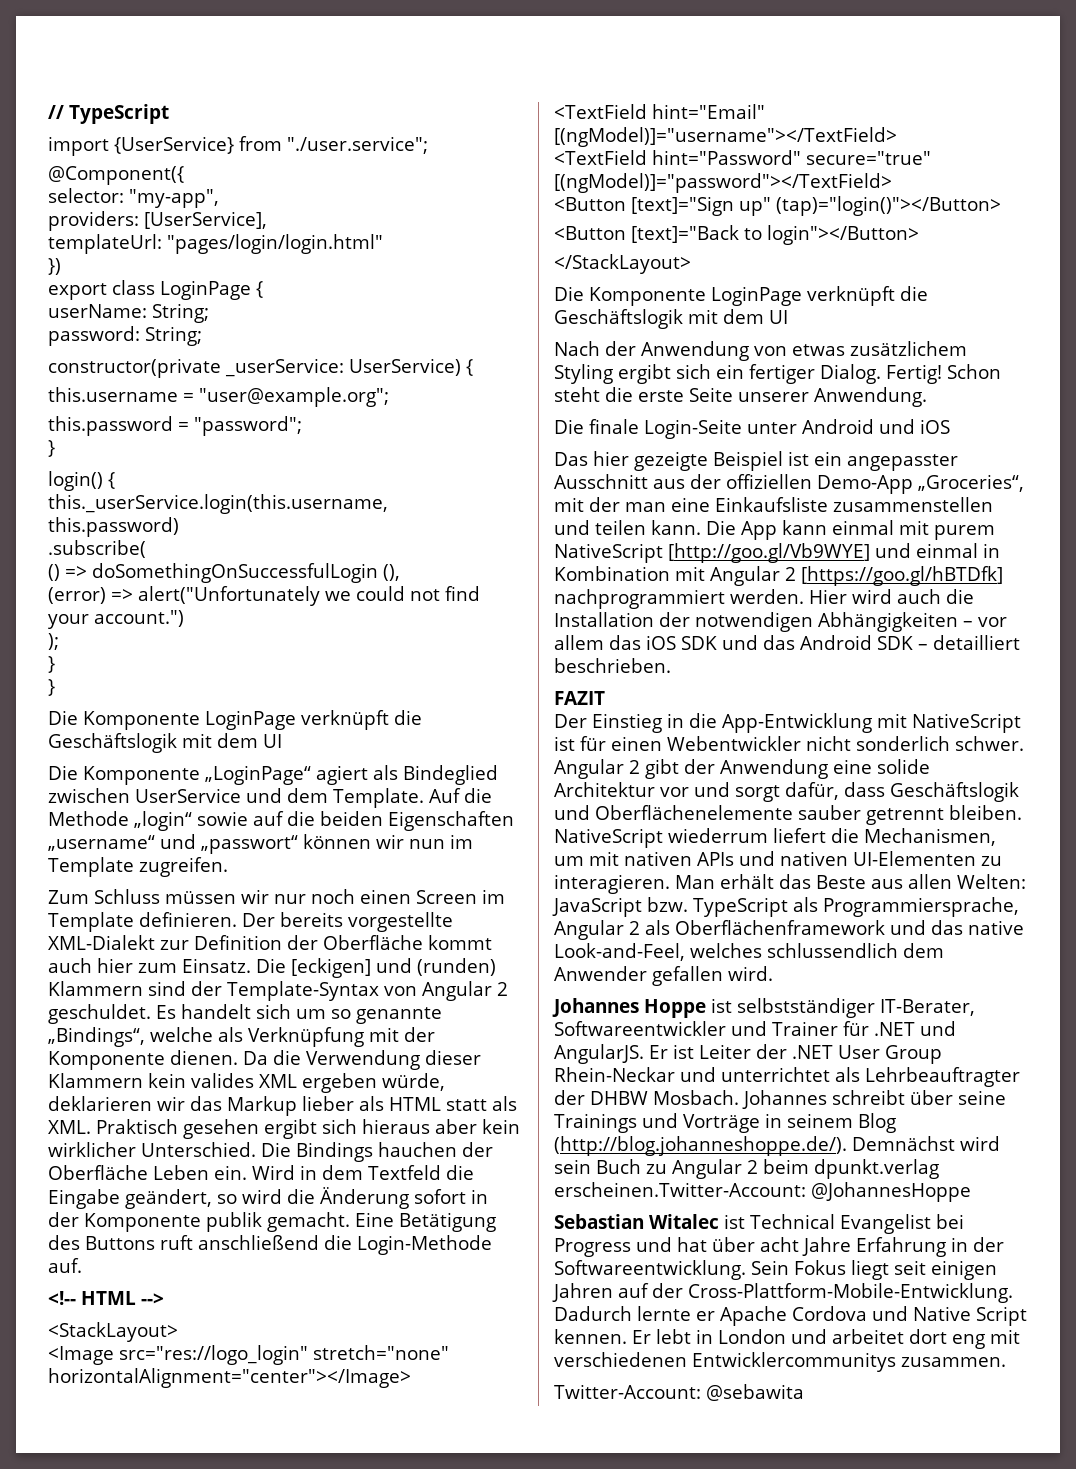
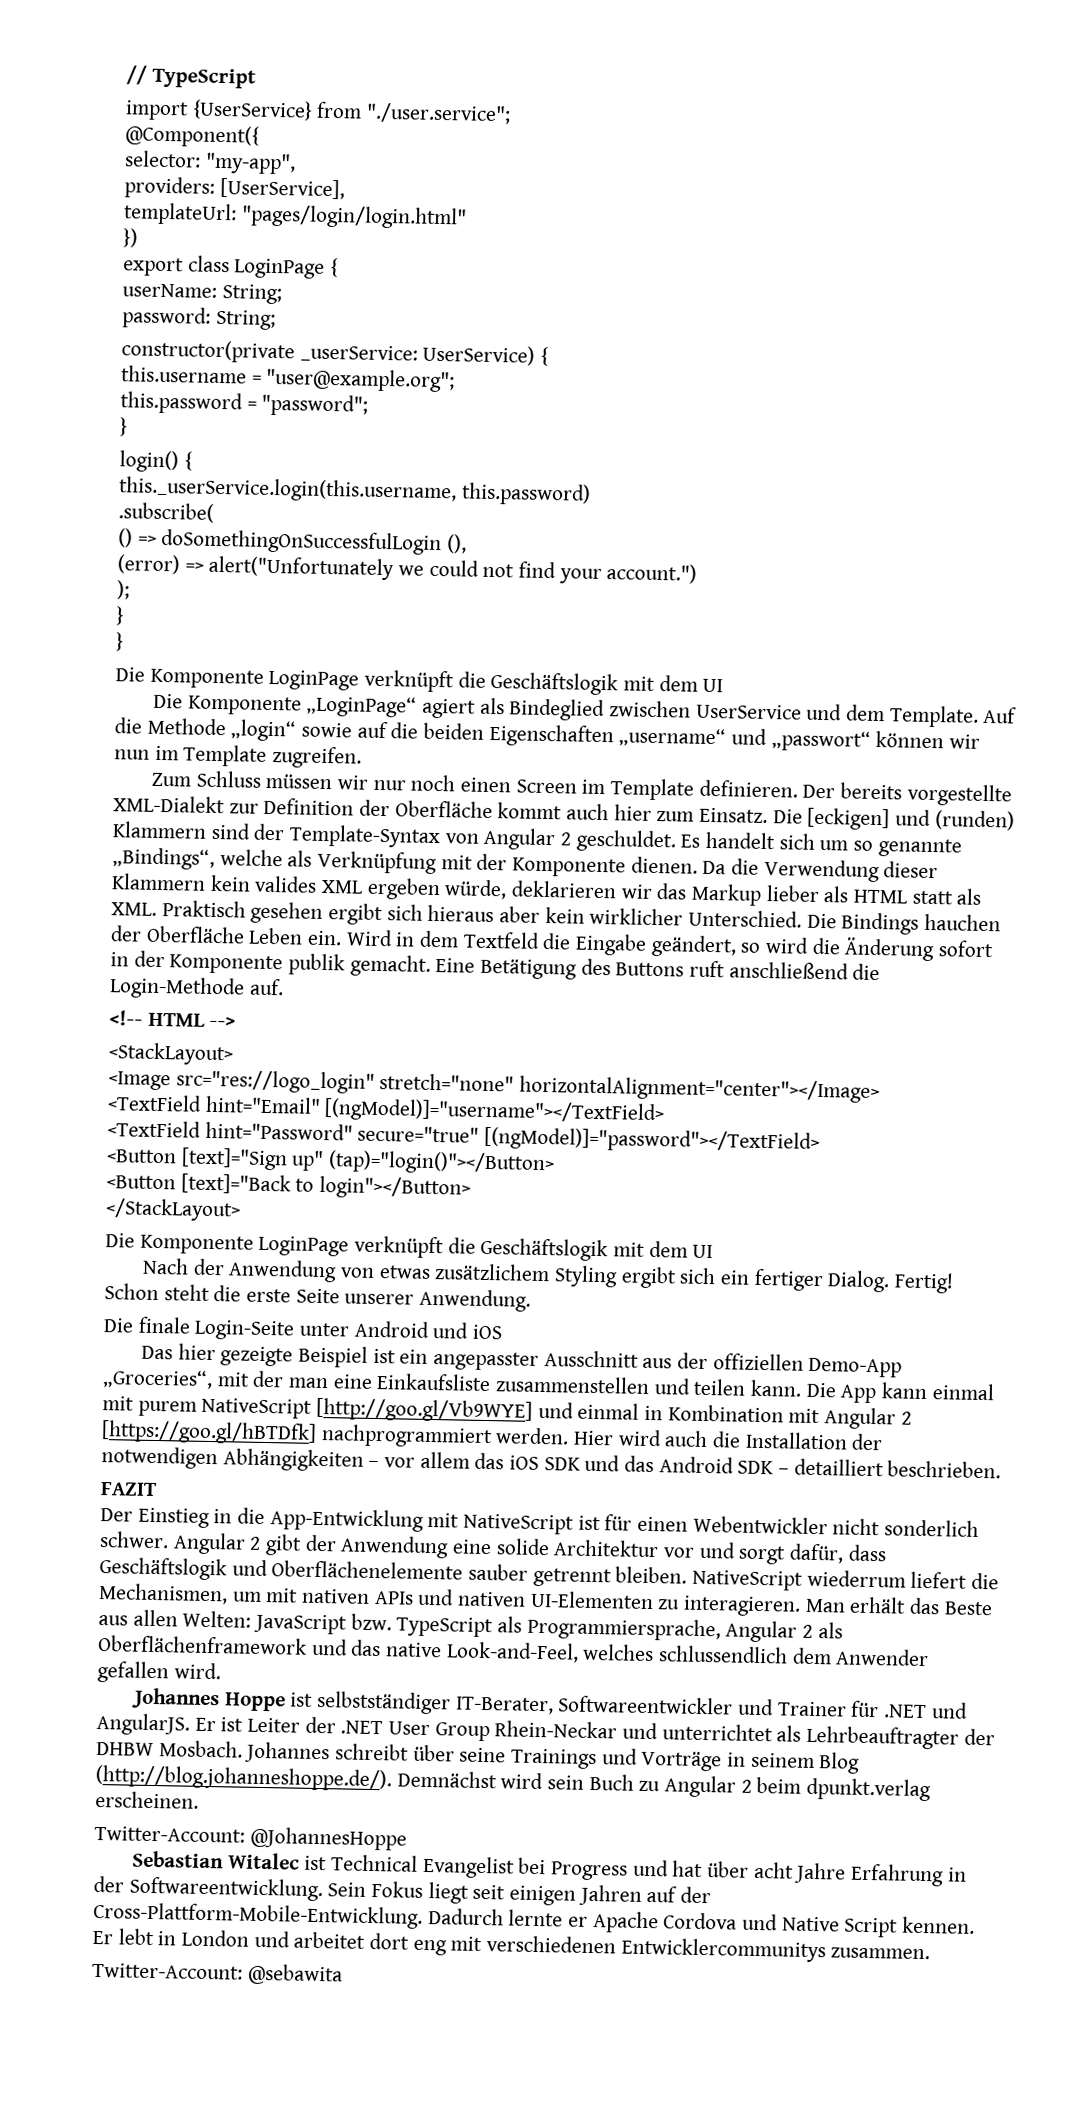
- Johannes schreibt über seine Trainings und Vorträge in seinem Blog (http://blog.johanneshoppe.de/). Demnächst wird sein Buch zu Angular 2 beim dpunkt.verlag erscheinen.Twitter-Account: @JohannesHoppe
+ Johannes schreibt über seine Trainings und Vorträge in seinem Blog (http://blog.johanneshoppe.de/). Demnächst wird sein Buch zu Angular 2 beim dpunkt.verlag erscheinen.
+ Twitter-Account: @JohannesHoppe

